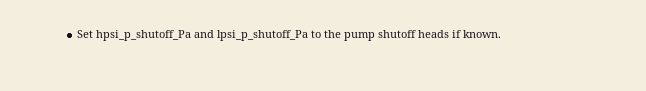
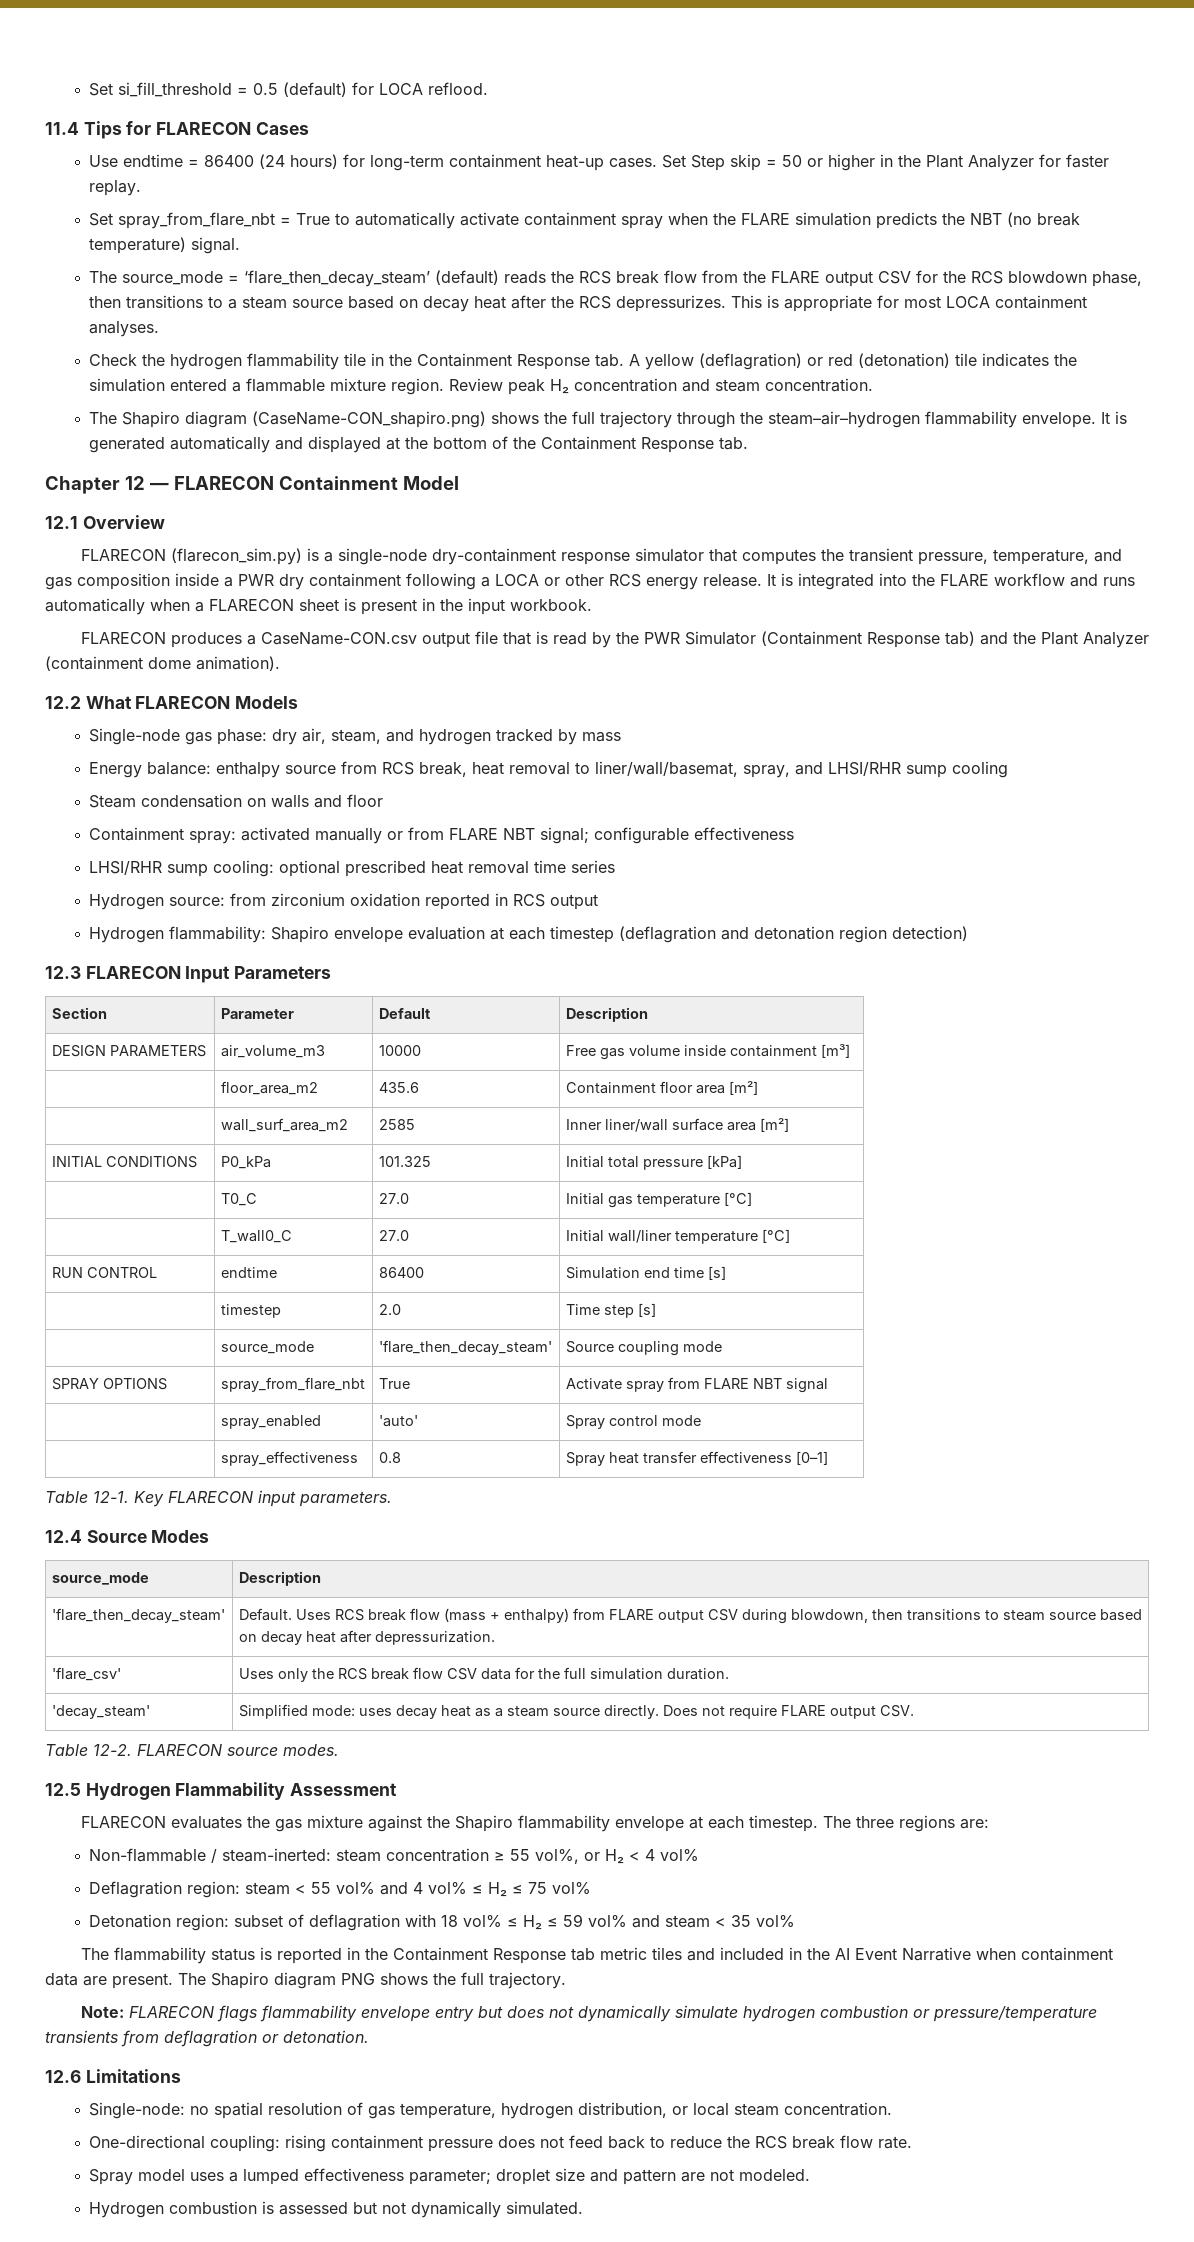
- Set hpsi_p_shutoff_Pa and lpsi_p_shutoff_Pa to the pump shutoff heads if known.
+ Set si_fill_threshold = 0.5 (default) for LOCA reflood.
+ 11.4 Tips for FLARECON Cases
+ Use endtime = 86400 (24 hours) for long-term containment heat-up cases. Set Step skip = 50 or higher in the Plant Analyzer for faster replay.
+ Set spray_from_flare_nbt = True to automatically activate containment spray when the FLARE simulation predicts the NBT (no break temperature) signal.
+ The source_mode = ‘flare_then_decay_steam’ (default) reads the RCS break flow from the FLARE output CSV for the RCS blowdown phase, then transitions to a steam source based on decay heat after the RCS depressurizes. This is appropriate for most LOCA containment analyses.
+ Check the hydrogen flammability tile in the Containment Response tab. A yellow (deflagration) or red (detonation) tile indicates the simulation entered a flammable mixture region. Review peak H₂ concentration and steam concentration.
+ The Shapiro diagram (CaseName-CON_shapiro.png) shows the full trajectory through the steam–air–hydrogen flammability envelope. It is generated automatically and displayed at the bottom of the Containment Response tab.
+ Chapter 12 — FLARECON Containment Model
+ 12.1 Overview
+ FLARECON (flarecon_sim.py) is a single-node dry-containment response simulator that computes the transient pressure, temperature, and gas composition inside a PWR dry containment following a LOCA or other RCS energy release. It is integrated into the FLARE workflow and runs automatically when a FLARECON sheet is present in the input workbook.
+ FLARECON produces a CaseName-CON.csv output file that is read by the PWR Simulator (Containment Response tab) and the Plant Analyzer (containment dome animation).
+ 12.2 What FLARECON Models
+ Single-node gas phase: dry air, steam, and hydrogen tracked by mass
+ Energy balance: enthalpy source from RCS break, heat removal to liner/wall/basemat, spray, and LHSI/RHR sump cooling
+ Steam condensation on walls and floor
+ Containment spray: activated manually or from FLARE NBT signal; configurable effectiveness
+ LHSI/RHR sump cooling: optional prescribed heat removal time series
+ Hydrogen source: from zirconium oxidation reported in RCS output
+ Hydrogen flammability: Shapiro envelope evaluation at each timestep (deflagration and detonation region detection)
+ 12.3 FLARECON Input Parameters
+ Section | Parameter | Default | Description
+ DESIGN PARAMETERS | air_volume_m3 | 10000 | Free gas volume inside containment [m³]
+ | floor_area_m2 | 435.6 | Containment floor area [m²]
+ | wall_surf_area_m2 | 2585 | Inner liner/wall surface area [m²]
+ INITIAL CONDITIONS | P0_kPa | 101.325 | Initial total pressure [kPa]
+ | T0_C | 27.0 | Initial gas temperature [°C]
+ | T_wall0_C | 27.0 | Initial wall/liner temperature [°C]
+ RUN CONTROL | endtime | 86400 | Simulation end time [s]
+ | timestep | 2.0 | Time step [s]
+ | source_mode | 'flare_then_decay_steam' | Source coupling mode
+ SPRAY OPTIONS | spray_from_flare_nbt | True | Activate spray from FLARE NBT signal
+ | spray_enabled | 'auto' | Spray control mode
+ | spray_effectiveness | 0.8 | Spray heat transfer effectiveness [0–1]
+ Table 12-1. Key FLARECON input parameters.
+ 12.4 Source Modes
+ source_mode | Description
+ 'flare_then_decay_steam' | Default. Uses RCS break flow (mass + enthalpy) from FLARE output CSV during blowdown, then transitions to steam source based on decay heat after depressurization.
+ 'flare_csv' | Uses only the RCS break flow CSV data for the full simulation duration.
+ 'decay_steam' | Simplified mode: uses decay heat as a steam source directly. Does not require FLARE output CSV.
+ Table 12-2. FLARECON source modes.
+ 12.5 Hydrogen Flammability Assessment
+ FLARECON evaluates the gas mixture against the Shapiro flammability envelope at each timestep. The three regions are:
+ Non-flammable / steam-inerted: steam concentration ≥ 55 vol%, or H₂ < 4 vol%
+ Deflagration region: steam < 55 vol% and 4 vol% ≤ H₂ ≤ 75 vol%
+ Detonation region: subset of deflagration with 18 vol% ≤ H₂ ≤ 59 vol% and steam < 35 vol%
+ The flammability status is reported in the Containment Response tab metric tiles and included in the AI Event Narrative when containment data are present. The Shapiro diagram PNG shows the full trajectory.
+ Note: FLARECON flags flammability envelope entry but does not dynamically simulate hydrogen combustion or pressure/temperature transients from deflagration or detonation.
+ 12.6 Limitations
+ Single-node: no spatial resolution of gas temperature, hydrogen distribution, or local steam concentration.
+ One-directional coupling: rising containment pressure does not feed back to reduce the RCS break flow rate.
+ Spray model uses a lumped effectiveness parameter; droplet size and pattern are not modeled.
+ Hydrogen combustion is assessed but not dynamically simulated.

